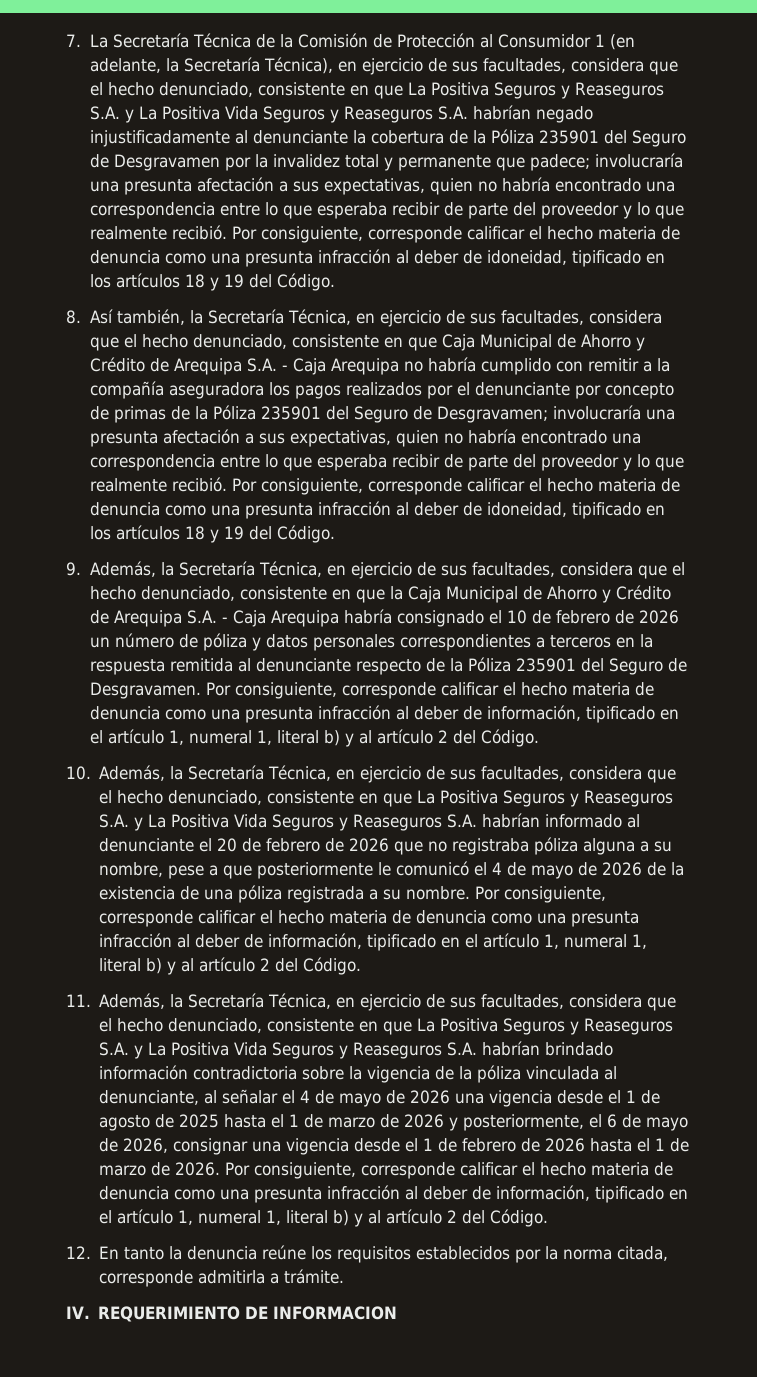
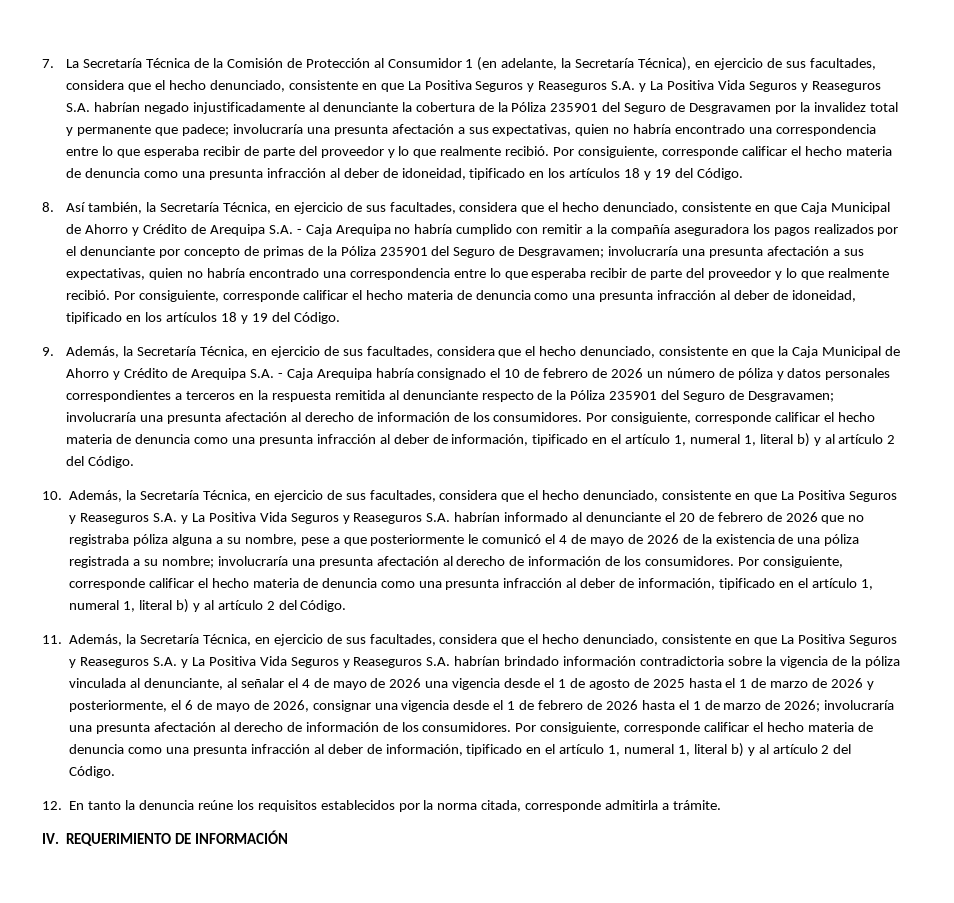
- 9. Además, la Secretaría Técnica, en ejercicio de sus facultades, considera que el hecho denunciado, consistente en que la Caja Municipal de Ahorro y Crédito de Arequipa S.A. - Caja Arequipa habría consignado el 10 de febrero de 2026 un número de póliza y datos personales correspondientes a terceros en la respuesta remitida al denunciante respecto de la Póliza 235901 del Seguro de Desgravamen.
+ 9. Además, la Secretaría Técnica, en ejercicio de sus facultades, considera que el hecho denunciado, consistente en que la Caja Municipal de Ahorro y Crédito de Arequipa S.A. - Caja Arequipa habría consignado el 10 de febrero de 2026 un número de póliza y datos personales correspondientes a terceros en la respuesta remitida al denunciante respecto de la Póliza 235901 del Seguro de Desgravamen; involucraría una presunta afectación al derecho de información de los consumidores.
- 10. Además, la Secretaría Técnica, en ejercicio de sus facultades, considera que el hecho denunciado, consistente en que La Positiva Seguros y Reaseguros S.A. y La Positiva Vida Seguros y Reaseguros S.A. habrían informado al denunciante el 20 de febrero de 2026 que no registraba póliza alguna a su nombre, pese a que posteriormente le comunicó el 4 de mayo de 2026 de la existencia de una póliza registrada a su nombre.
+ 10. Además, la Secretaría Técnica, en ejercicio de sus facultades, considera que el hecho denunciado, consistente en que La Positiva Seguros y Reaseguros S.A. y La Positiva Vida Seguros y Reaseguros S.A. habrían informado al denunciante el 20 de febrero de 2026 que no registraba póliza alguna a su nombre, pese a que posteriormente le comunicó el 4 de mayo de 2026 de la existencia de una póliza registrada a su nombre; involucraría una presunta afectación al derecho de información de los consumidores.
- 11. Además, la Secretaría Técnica, en ejercicio de sus facultades, considera que el hecho denunciado, consistente en que La Positiva Seguros y Reaseguros S.A. y La Positiva Vida Seguros y Reaseguros S.A. habrían brindado información contradictoria sobre la vigencia de la póliza vinculada al denunciante, al señalar el 4 de mayo de 2026 una vigencia desde el 1 de agosto de 2025 hasta el 1 de marzo de 2026 y posteriormente, el 6 de mayo de 2026, consignar una vigencia desde el 1 de febrero de 2026 hasta el 1 de marzo de 2026.
+ 11. Además, la Secretaría Técnica, en ejercicio de sus facultades, considera que el hecho denunciado, consistente en que La Positiva Seguros y Reaseguros S.A. y La Positiva Vida Seguros y Reaseguros S.A. habrían brindado información contradictoria sobre la vigencia de la póliza vinculada al denunciante, al señalar el 4 de mayo de 2026 una vigencia desde el 1 de agosto de 2025 hasta el 1 de marzo de 2026 y posteriormente, el 6 de mayo de 2026, consignar una vigencia desde el 1 de febrero de 2026 hasta el 1 de marzo de 2026; involucraría una presunta afectación al derecho de información de los consumidores.
- IV. REQUERIMIENTO DE INFORMACION
+ IV. REQUERIMIENTO DE INFORMACIÓN

